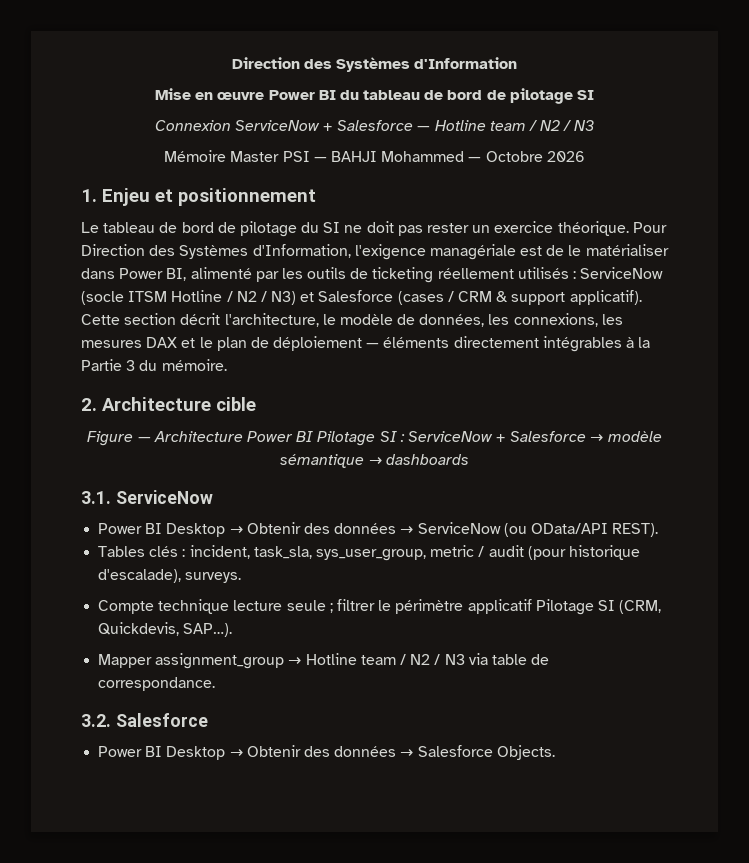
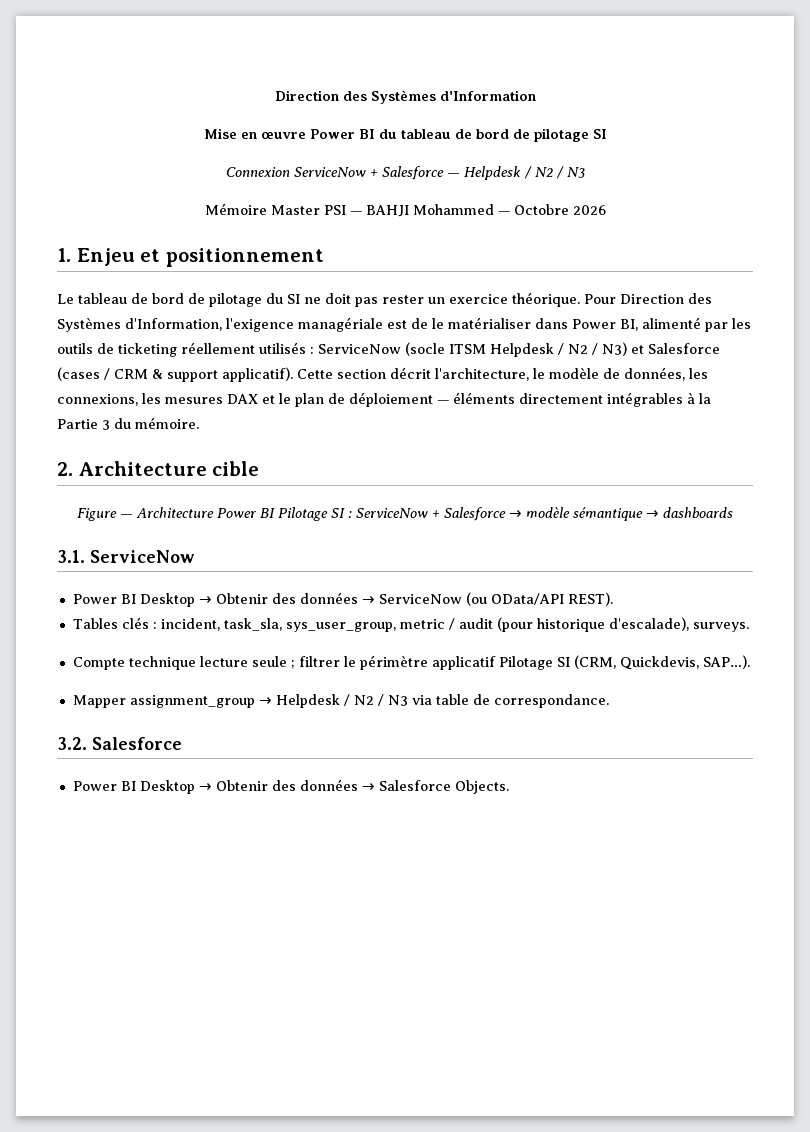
- Connexion ServiceNow + Salesforce — Hotline team / N2 / N3
+ Connexion ServiceNow + Salesforce — Helpdesk / N2 / N3
- Pour Direction des Systèmes d'Information, l'exigence managériale est de le matérialiser dans Power BI, alimenté par les outils de ticketing réellement utilisés : ServiceNow (socle ITSM Hotline / N2 / N3) et Salesforce (cases / CRM & support applicatif).
+ Pour Direction des Systèmes d'Information, l'exigence managériale est de le matérialiser dans Power BI, alimenté par les outils de ticketing réellement utilisés : ServiceNow (socle ITSM Helpdesk / N2 / N3) et Salesforce (cases / CRM & support applicatif).
- Mapper assignment_group → Hotline team / N2 / N3 via table de correspondance.
+ Mapper assignment_group → Helpdesk / N2 / N3 via table de correspondance.

